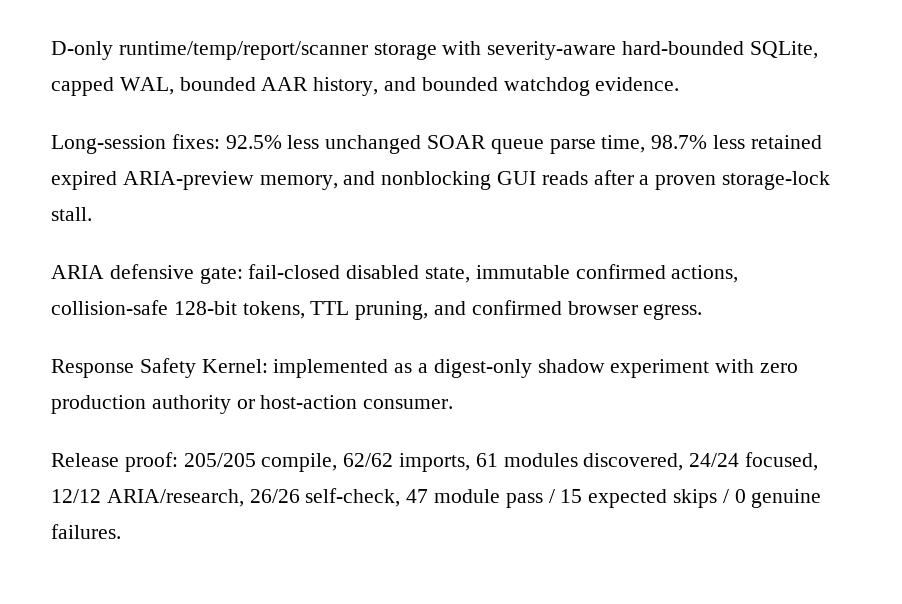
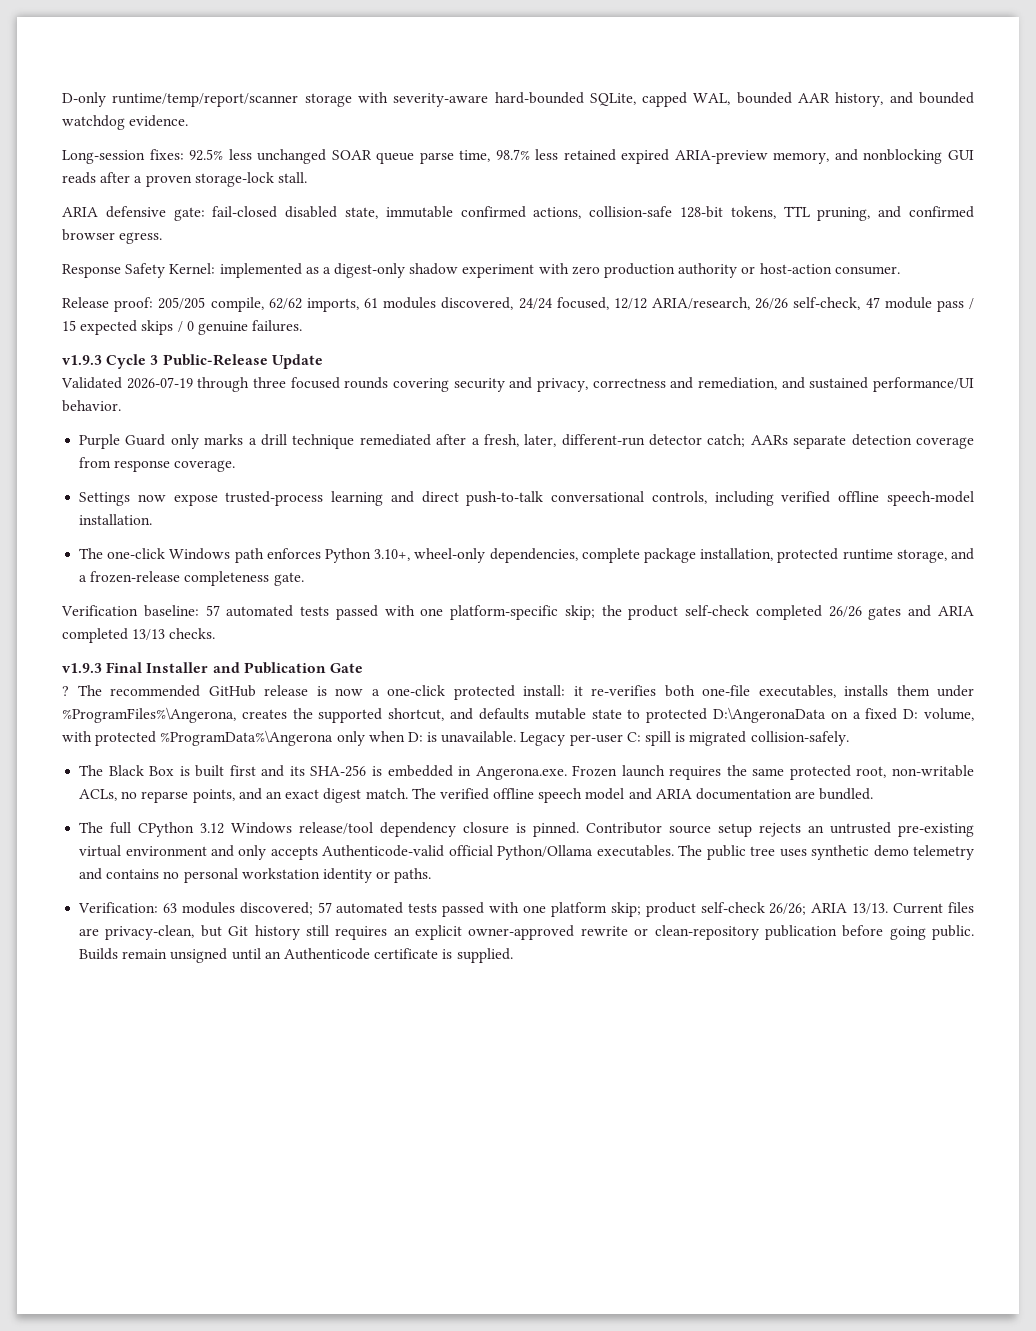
+ v1.9.3 Cycle 3 Public-Release Update
+ Validated 2026-07-19 through three focused rounds covering security and privacy, correctness and remediation, and sustained performance/UI behavior.
+ Purple Guard only marks a drill technique remediated after a fresh, later, different-run detector catch; AARs separate detection coverage from response coverage.
+ Settings now expose trusted-process learning and direct push-to-talk conversational controls, including verified offline speech-model installation.
+ The one-click Windows path enforces Python 3.10+, wheel-only dependencies, complete package installation, protected runtime storage, and a frozen-release completeness gate.
+ Verification baseline: 57 automated tests passed with one platform-specific skip; the product self-check completed 26/26 gates and ARIA completed 13/13 checks.
+ v1.9.3 Final Installer and Publication Gate
+ ? The recommended GitHub release is now a one-click protected install: it re-verifies both one-file executables, installs them under %ProgramFiles%\Angerona, creates the supported shortcut, and defaults mutable state to protected D:\AngeronaData on a fixed D: volume, with protected %ProgramData%\Angerona only when D: is unavailable. Legacy per-user C: spill is migrated collision-safely.
+ The Black Box is built first and its SHA-256 is embedded in Angerona.exe. Frozen launch requires the same protected root, non-writable ACLs, no reparse points, and an exact digest match. The verified offline speech model and ARIA documentation are bundled.
+ The full CPython 3.12 Windows release/tool dependency closure is pinned. Contributor source setup rejects an untrusted pre-existing virtual environment and only accepts Authenticode-valid official Python/Ollama executables. The public tree uses synthetic demo telemetry and contains no personal workstation identity or paths.
+ Verification: 63 modules discovered; 57 automated tests passed with one platform skip; product self-check 26/26; ARIA 13/13. Current files are privacy-clean, but Git history still requires an explicit owner-approved rewrite or clean-repository publication before going public. Builds remain unsigned until an Authenticode certificate is supplied.

